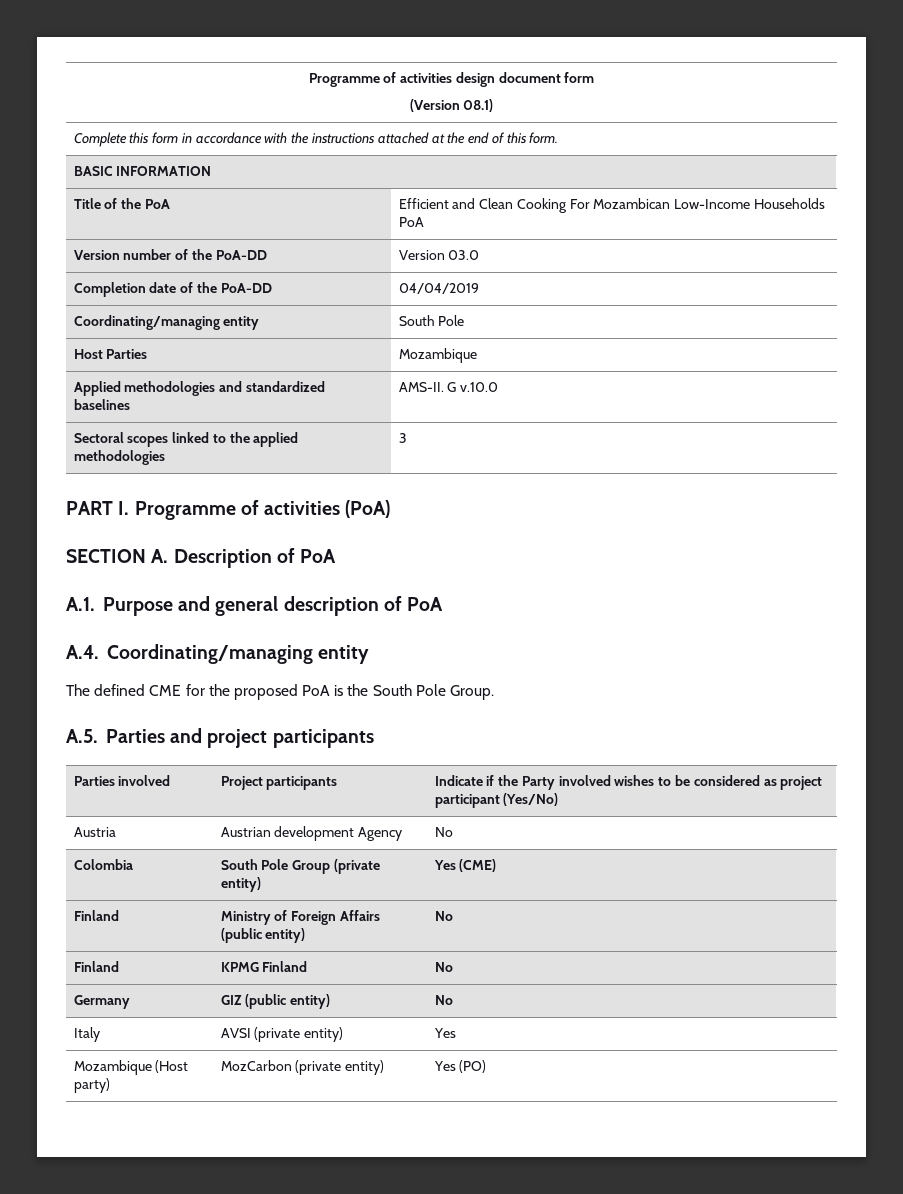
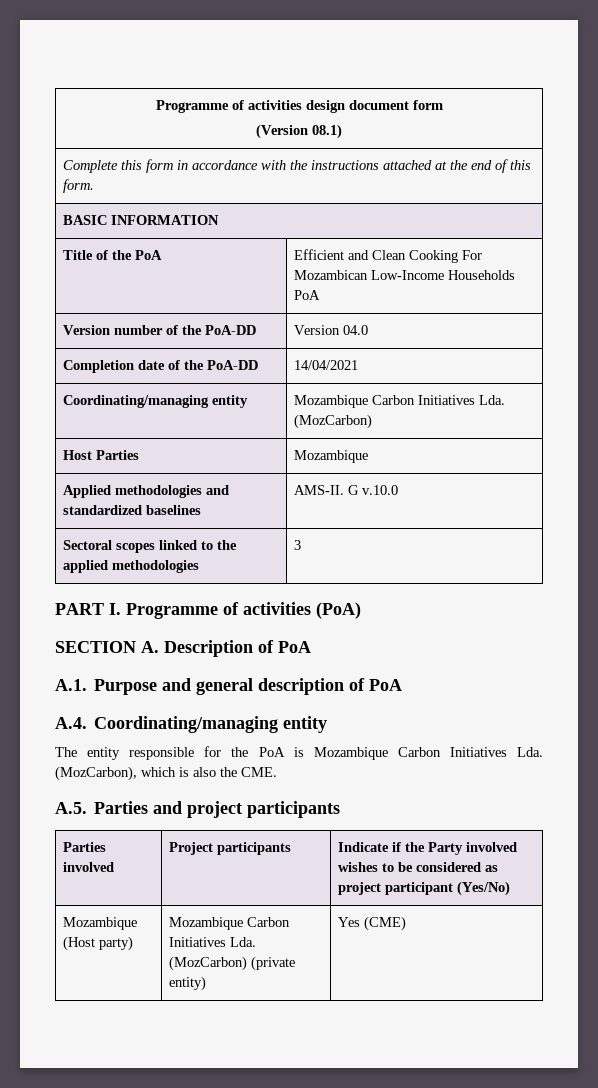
- Version number of the PoA-DD | Version 03.0
+ Version number of the PoA-DD | Version 04.0
- Completion date of the PoA-DD | 04/04/2019
+ Completion date of the PoA-DD | 14/04/2021
- Coordinating/managing entity | South Pole
+ Coordinating/managing entity | Mozambique Carbon Initiatives Lda. (MozCarbon)
- The defined CME for the proposed PoA is the South Pole Group.
+ The entity responsible for the PoA is Mozambique Carbon Initiatives Lda. (MozCarbon), which is also the CME.
- Austria | Austrian development Agency | No
- Colombia | South Pole Group (private entity) | Yes (CME)
- Finland | Ministry of Foreign Affairs (public entity) | No
- Finland | KPMG Finland | No
- Germany | GIZ (public entity) | No
- Italy | AVSI (private entity) | Yes
- Mozambique (Host party) | MozCarbon (private entity) | Yes (PO)
+ Mozambique (Host party) | Mozambique Carbon Initiatives Lda. (MozCarbon) (private entity) | Yes (CME)

